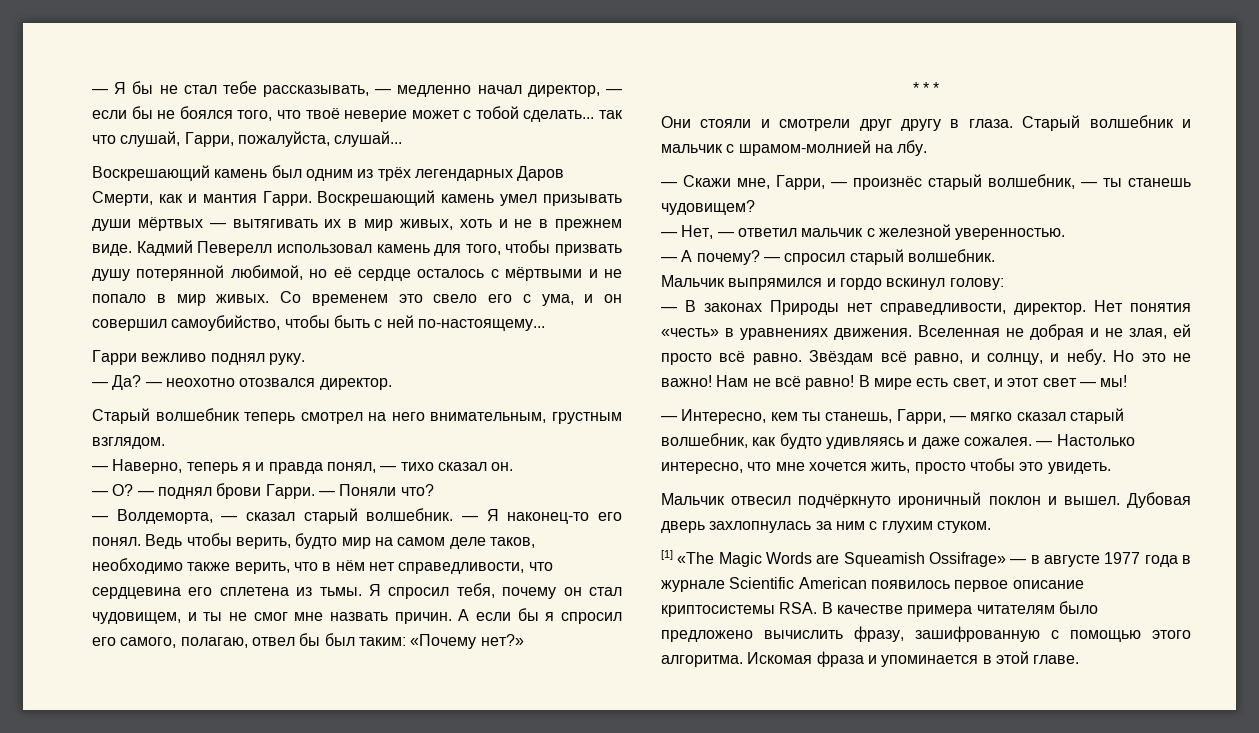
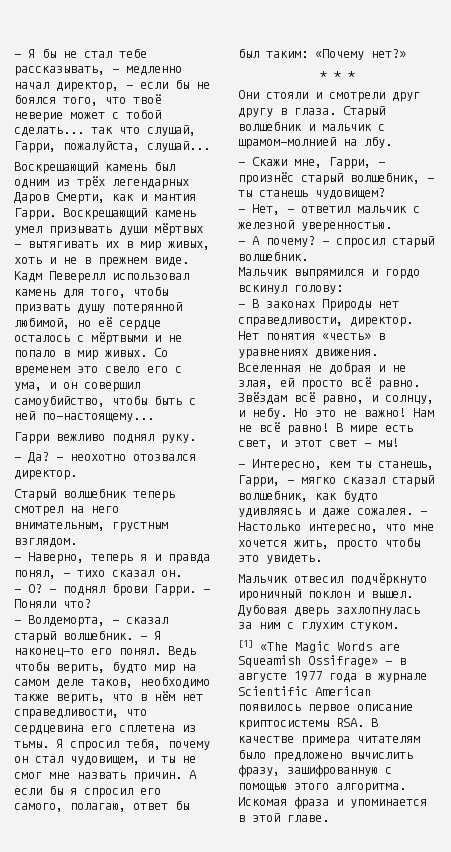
- Кадмий Певерелл использовал камень для того, чтобы призвать душу потерянной любимой, но её сердце осталось с мёртвыми и не попало в мир живых.
+ Кадм Певерелл использовал камень для того, чтобы призвать душу потерянной любимой, но её сердце осталось с мёртвыми и не попало в мир живых.
- А если бы я спросил его самого, полагаю, отвел бы был таким: «Почему нет?»
+ А если бы я спросил его самого, полагаю, ответ бы был таким: «Почему нет?»

